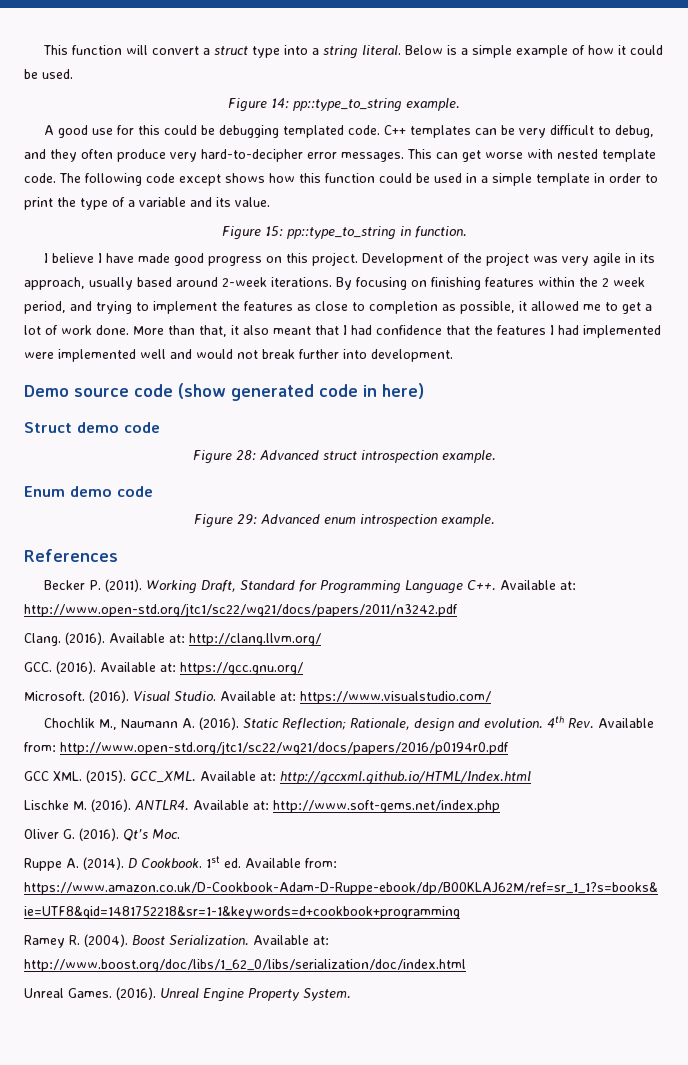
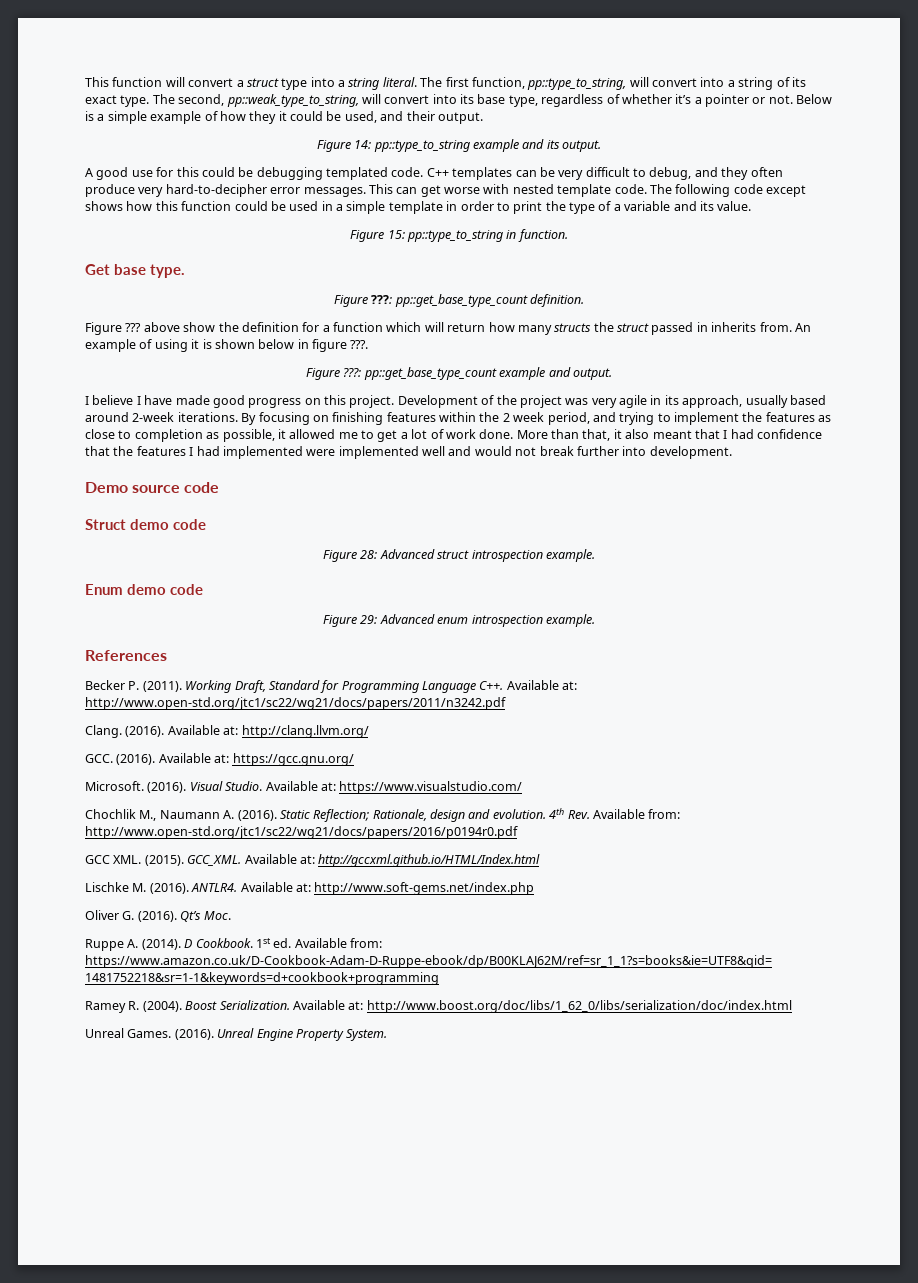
+ The first function, pp::type_to_string, will convert into a string of its exact type. The second, pp::weak_type_to_string, will convert into its base type, regardless of whether it’s a pointer or not.
- Below is a simple example of how it could be used.
+ Below is a simple example of how they it could be used, and their output.
- Figure 14: pp::type_to_string example.
+ Figure 14: pp::type_to_string example and its output.
+ Get base type.
+ Figure ???: pp::get_base_type_count definition.
+ Figure ??? above show the definition for a function which will return how many structs the struct passed in inherits from. An example of using it is shown below in figure ???.
+ Figure ???: pp::get_base_type_count example and output.
- Demo source code (show generated code in here)
+ Demo source code

